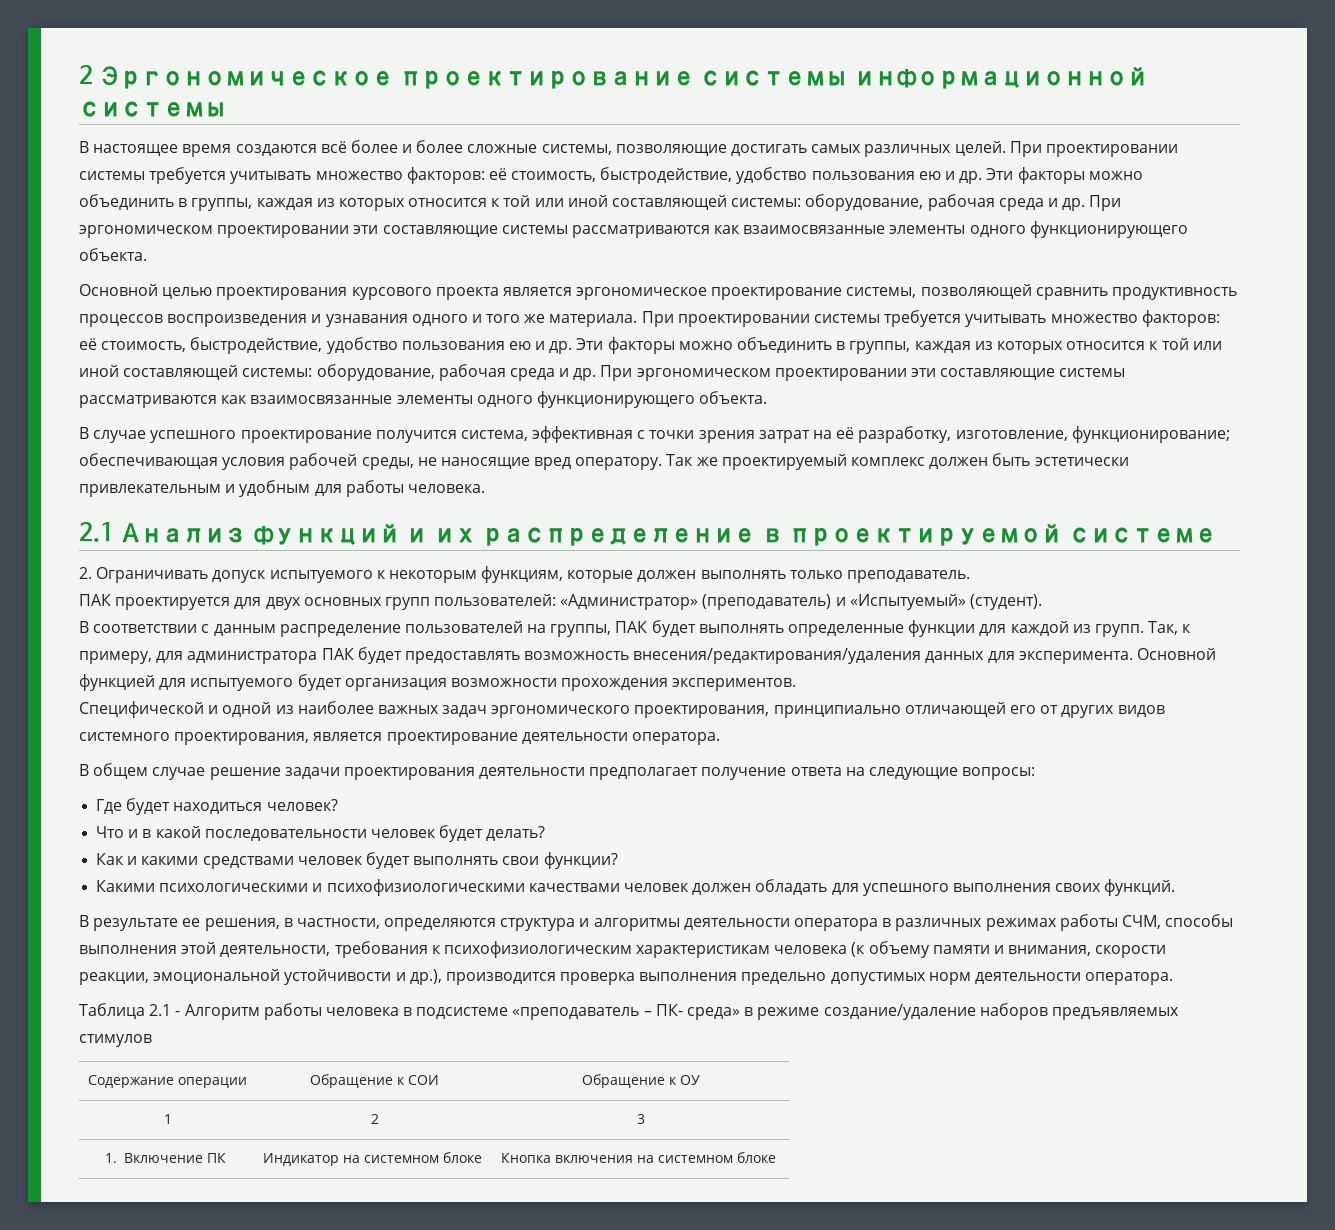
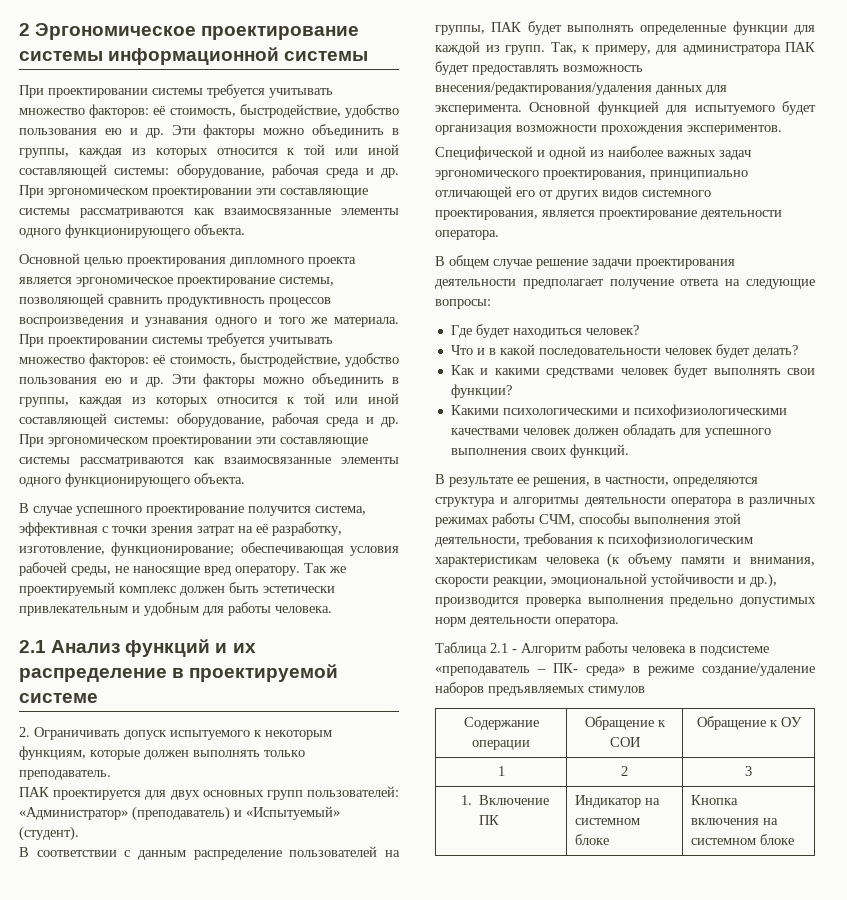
- В настоящее время создаются всё более и более сложные системы, позволяющие достигать самых различных целей.
- Основной целью проектирования курсового проекта является эргономическое проектирование системы, позволяющей сравнить продуктивность процессов воспроизведения и узнавания одного и того же материала.
+ Основной целью проектирования дипломного проекта является эргономическое проектирование системы, позволяющей сравнить продуктивность процессов воспроизведения и узнавания одного и того же материала.

